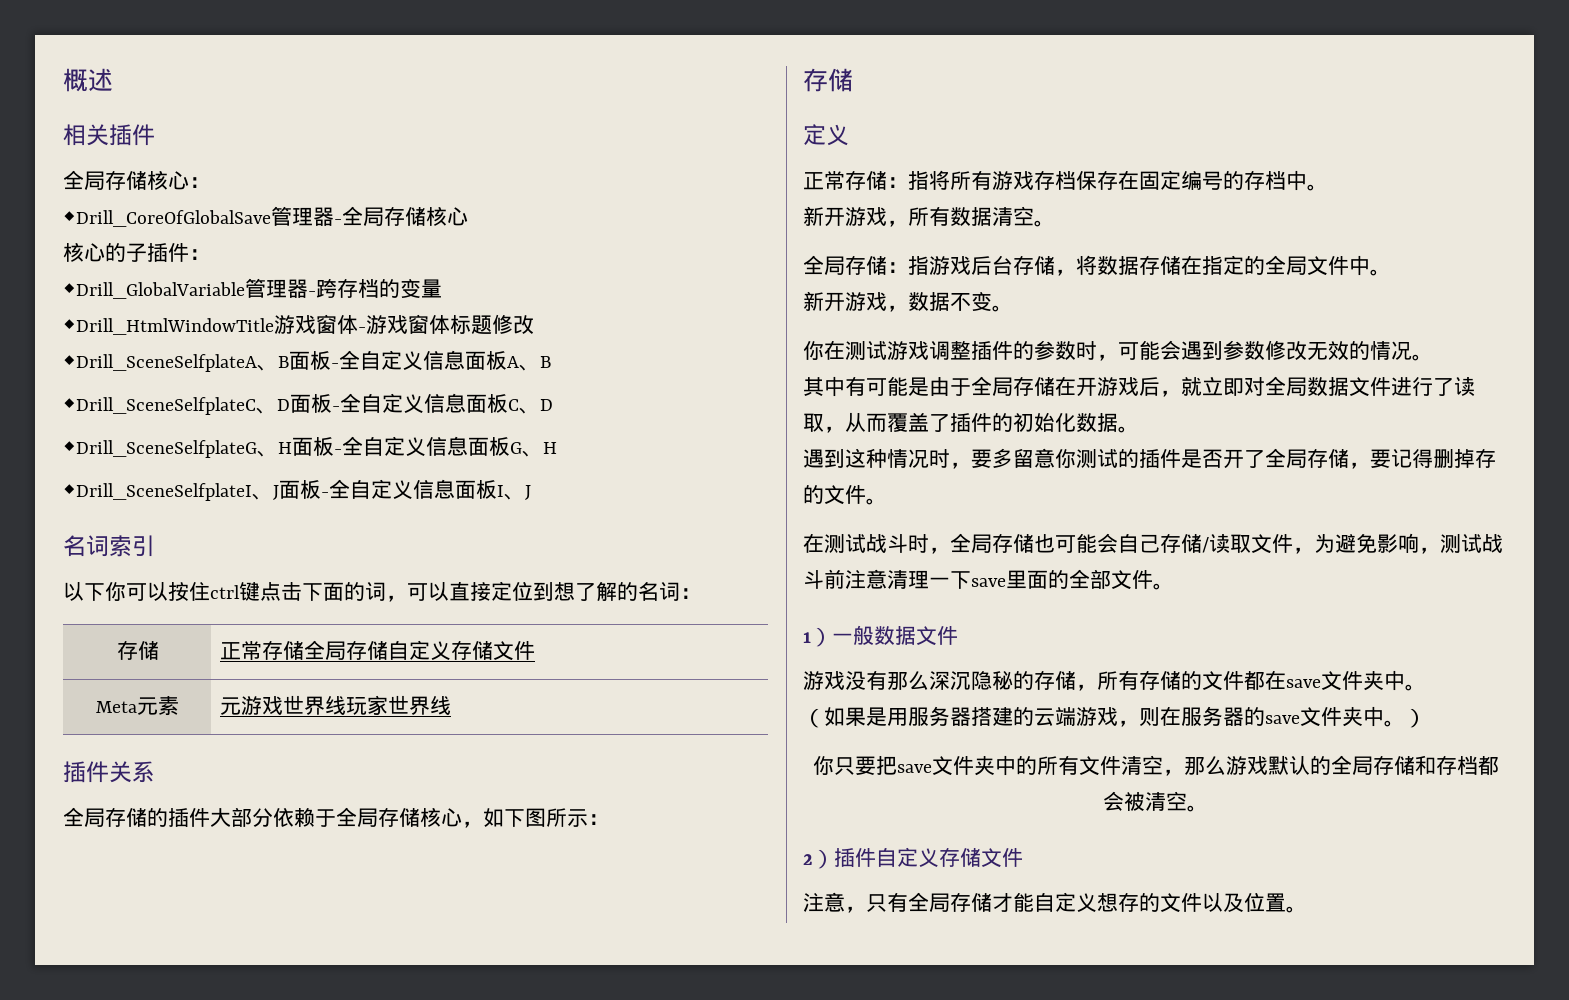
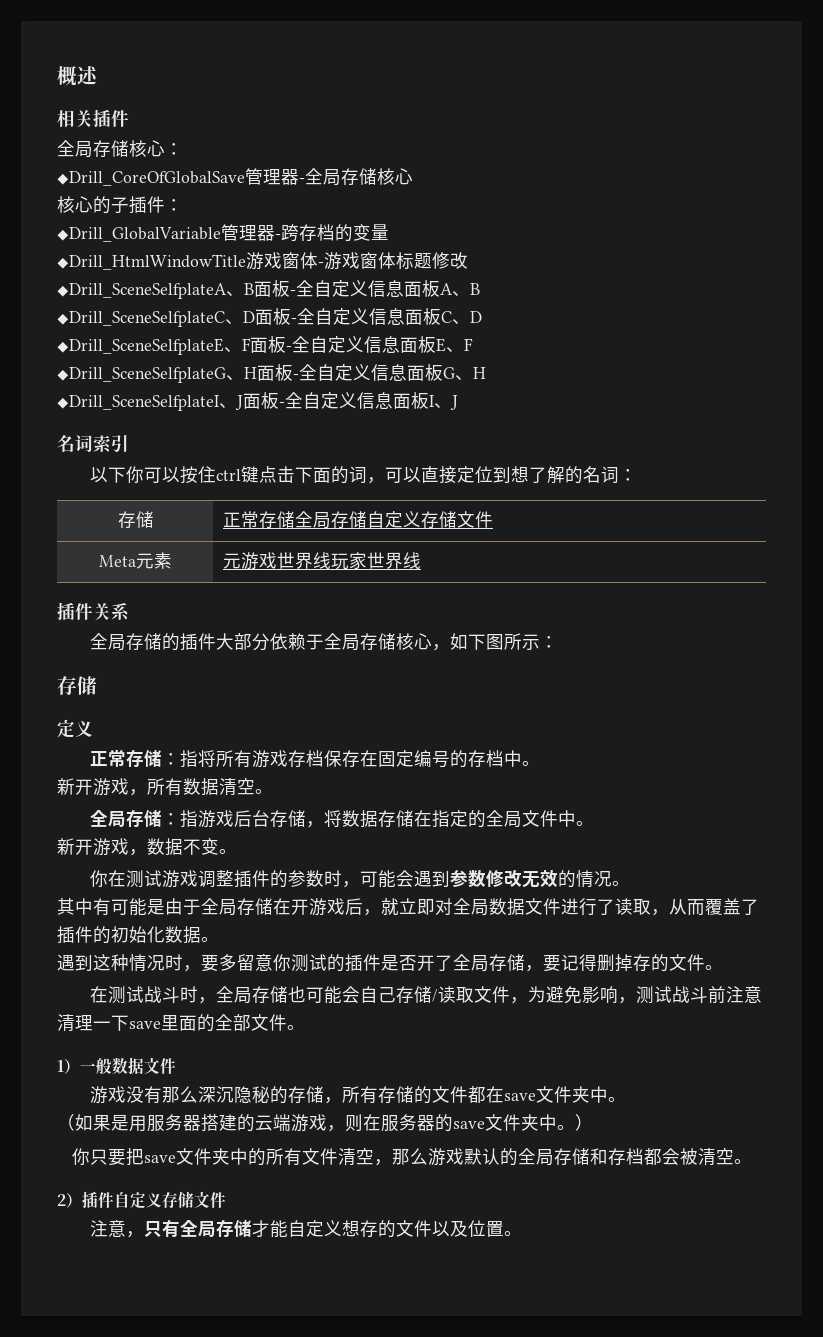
+ ◆Drill_SceneSelfplateE、F面板-全自定义信息面板E、F

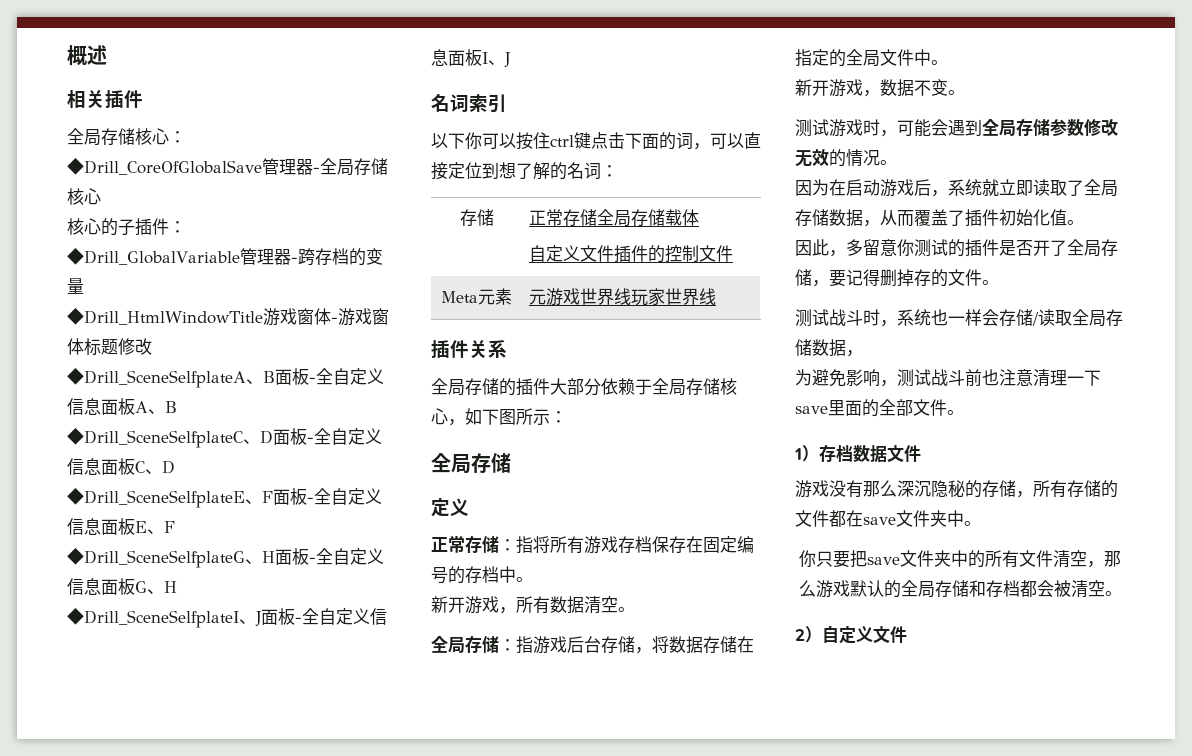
- 存储 | 正常存储全局存储自定义存储文件
+ 存储 | 正常存储全局存储载体
+ 自定义文件插件的控制文件
  全局存储的插件大部分依赖于全局存储核心，如下图所示：
- 存储
+ 全局存储
- 你在测试游戏调整插件的参数时，可能会遇到参数修改无效的情况。
+ 测试游戏时，可能会遇到全局存储参数修改无效的情况。
- 其中有可能是由于全局存储在开游戏后，就立即对全局数据文件进行了读取，从而覆盖了插件的初始化数据。
- 遇到这种情况时，要多留意你测试的插件是否开了全局存储，要记得删掉存的文件。
+ 因为在启动游戏后，系统就立即读取了全局存储数据，从而覆盖了插件初始化值。
+ 因此，多留意你测试的插件是否开了全局存储，要记得删掉存的文件。
- 在测试战斗时，全局存储也可能会自己存储/读取文件，为避免影响，测试战斗前注意清理一下save里面的全部文件。
+ 测试战斗时，系统也一样会存储/读取全局存储数据，
+ 为避免影响，测试战斗前也注意清理一下save里面的全部文件。
- 1）一般数据文件
+ 1）存档数据文件
- （如果是用服务器搭建的云端游戏，则在服务器的save文件夹中。）
- 2）插件自定义存储文件
- 注意，只有全局存储才能自定义想存的文件以及位置。
+ 2）自定义文件

